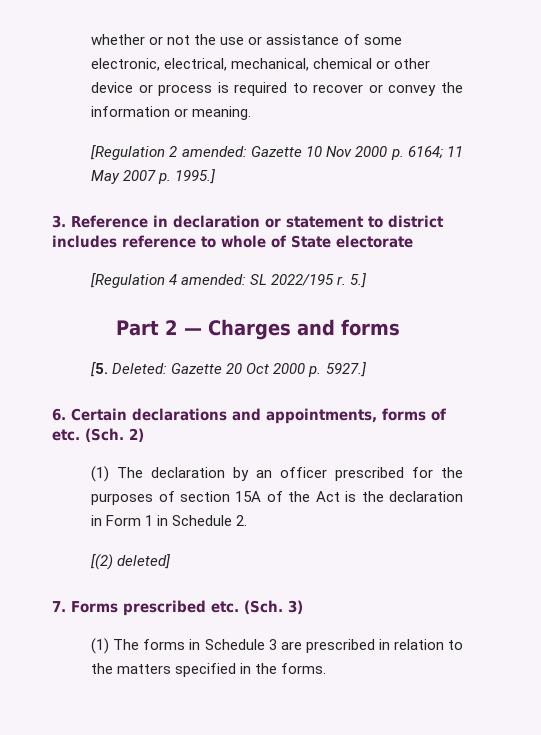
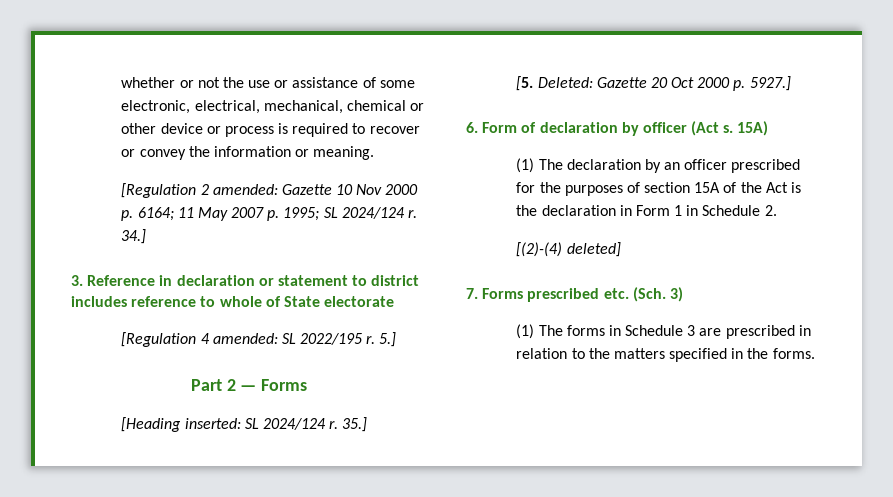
- [Regulation 2 amended: Gazette 10 Nov 2000 p. 6164; 11 May 2007 p. 1995.]
+ [Regulation 2 amended: Gazette 10 Nov 2000 p. 6164; 11 May 2007 p. 1995; SL 2024/124 r. 34.]
- Part 2 — Charges and forms
+ Part 2 — Forms
+ [Heading inserted: SL 2024/124 r. 35.]
- 6. Certain declarations and appointments, forms of etc. (Sch. 2)
+ 6. Form of declaration by officer (Act s. 15A)
- [(2) deleted]
+ [(2)-(4) deleted]

